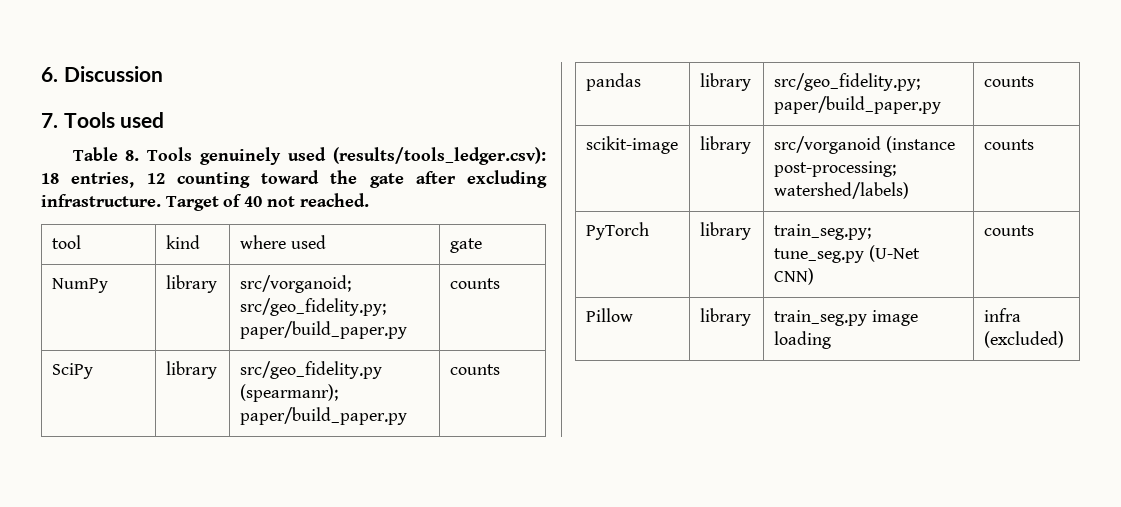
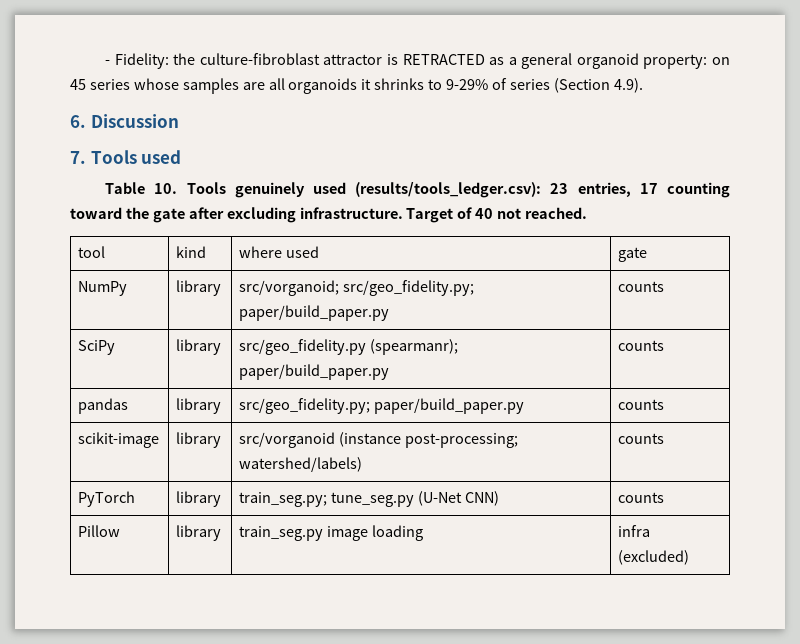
+ - Fidelity: the culture-fibroblast attractor is RETRACTED as a general organoid property: on 45 series whose samples are all organoids it shrinks to 9-29% of series (Section 4.9).
- Table 8. Tools genuinely used (results/tools_ledger.csv): 18 entries, 12 counting toward the gate after excluding infrastructure.
+ Table 10. Tools genuinely used (results/tools_ledger.csv): 23 entries, 17 counting toward the gate after excluding infrastructure.

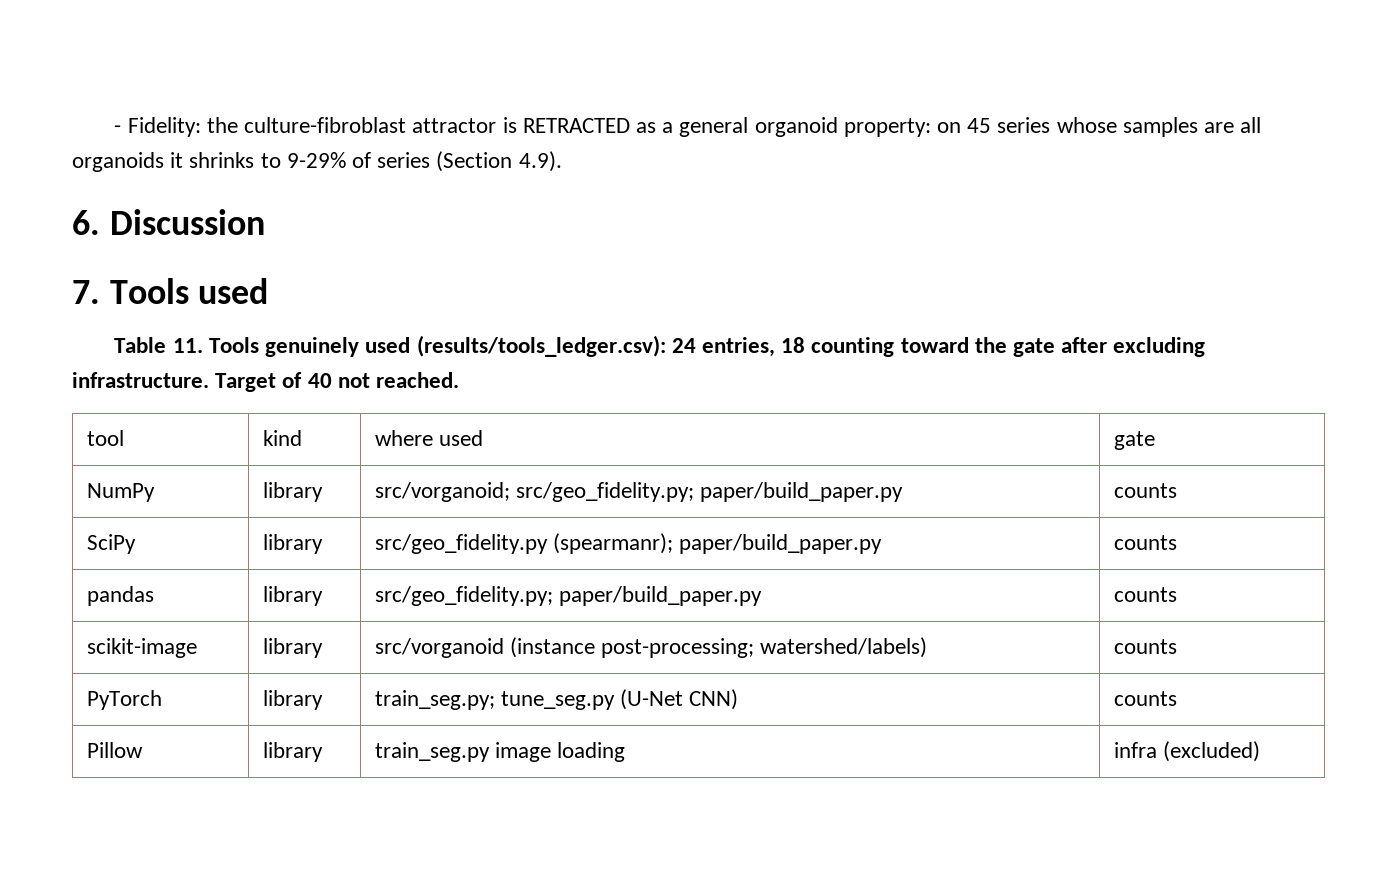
- Table 10. Tools genuinely used (results/tools_ledger.csv): 23 entries, 17 counting toward the gate after excluding infrastructure.
+ Table 11. Tools genuinely used (results/tools_ledger.csv): 24 entries, 18 counting toward the gate after excluding infrastructure.

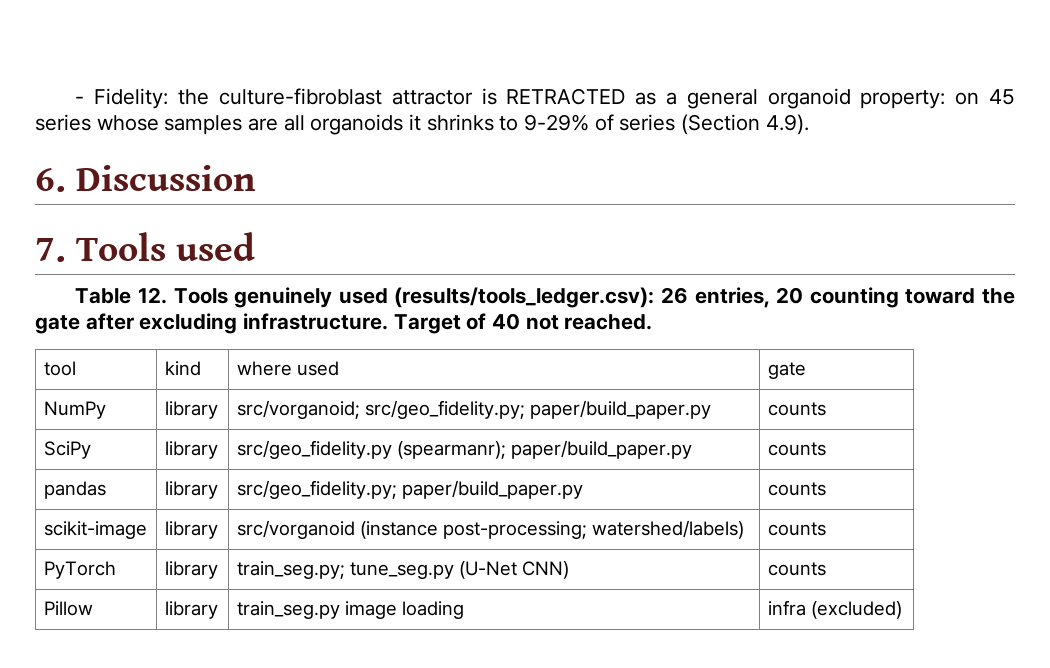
- Table 11. Tools genuinely used (results/tools_ledger.csv): 24 entries, 18 counting toward the gate after excluding infrastructure.
+ Table 12. Tools genuinely used (results/tools_ledger.csv): 26 entries, 20 counting toward the gate after excluding infrastructure.

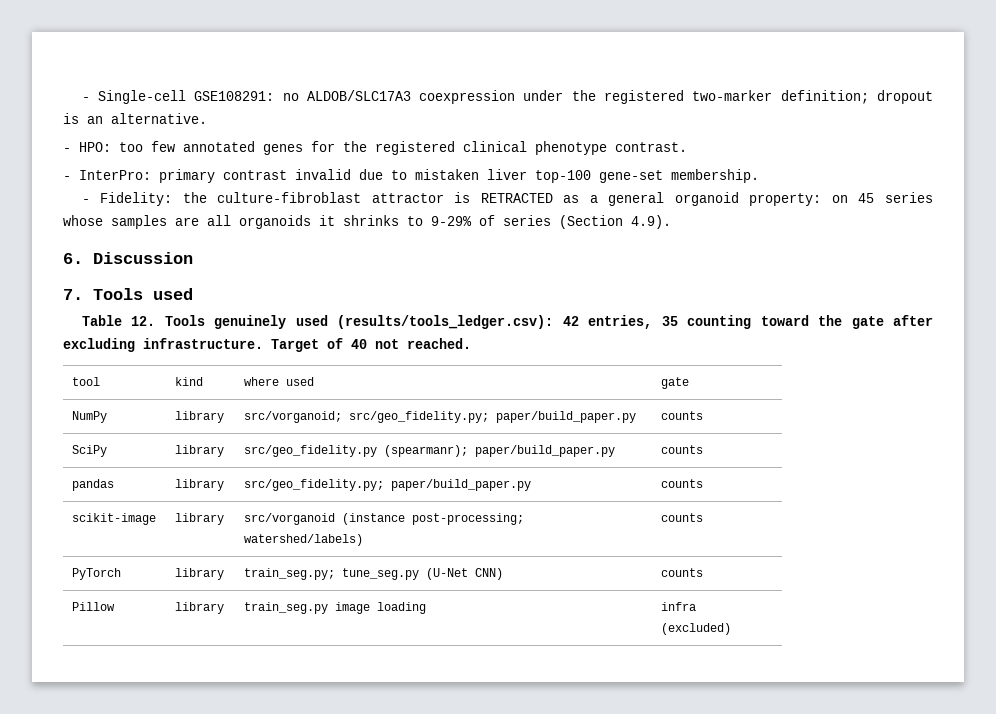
+ - Single-cell GSE108291: no ALDOB/SLC17A3 coexpression under the registered two-marker definition; dropout is an alternative.
+ - HPO: too few annotated genes for the registered clinical phenotype contrast.
+ - InterPro: primary contrast invalid due to mistaken liver top-100 gene-set membership.
- Table 12. Tools genuinely used (results/tools_ledger.csv): 26 entries, 20 counting toward the gate after excluding infrastructure.
+ Table 12. Tools genuinely used (results/tools_ledger.csv): 42 entries, 35 counting toward the gate after excluding infrastructure.

